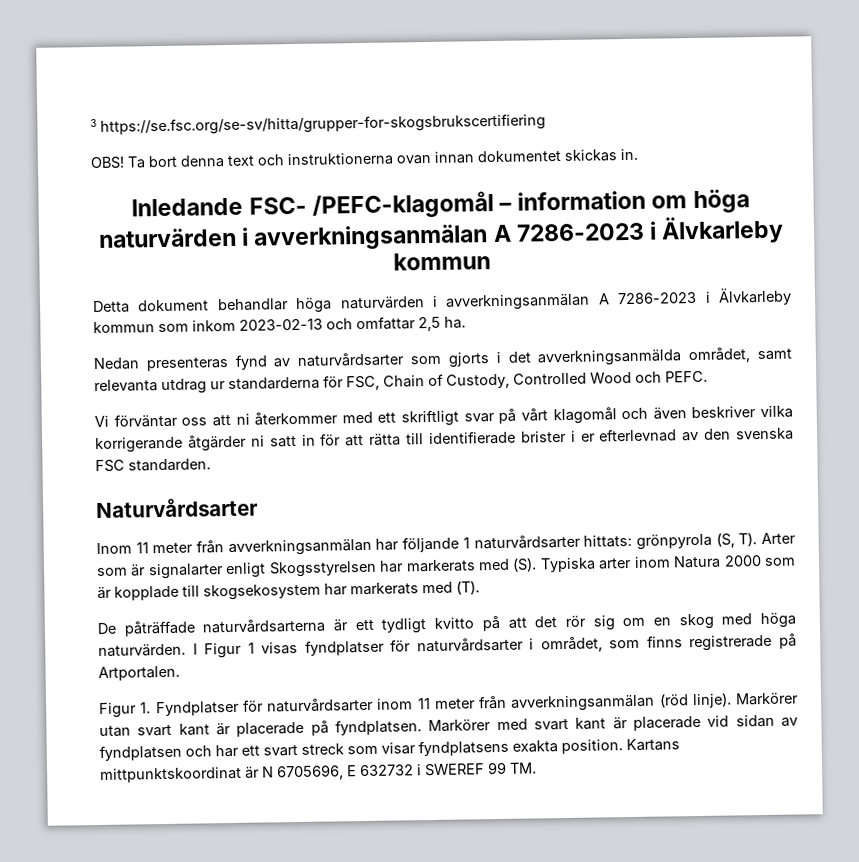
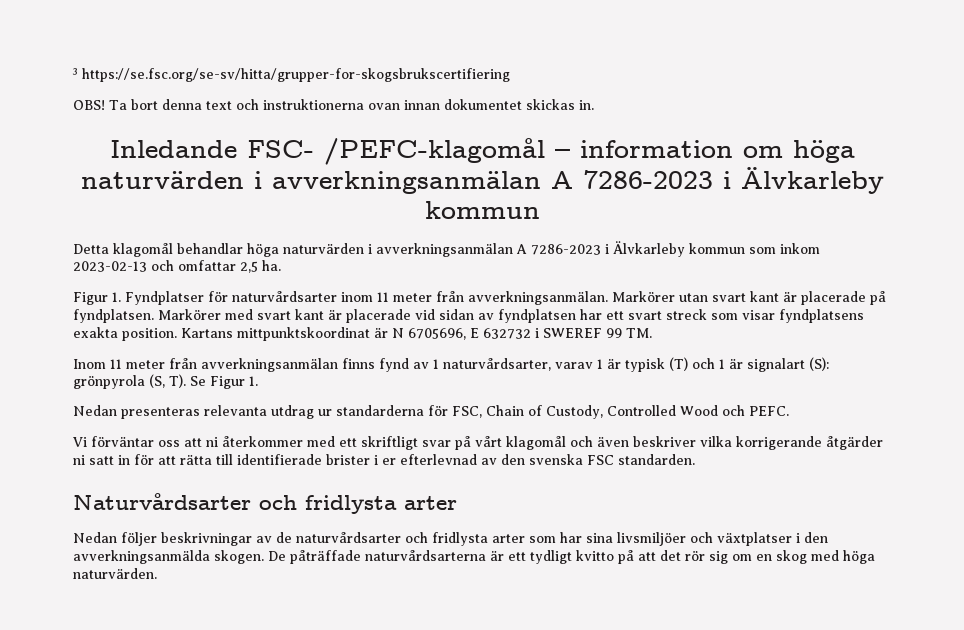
- Detta dokument behandlar höga naturvärden i avverkningsanmälan A 7286-2023 i Älvkarleby kommun som inkom 2023-02-13 och omfattar 2,5 ha.
+ Detta klagomål behandlar höga naturvärden i avverkningsanmälan A 7286-2023 i Älvkarleby kommun som inkom 2023-02-13 och omfattar 2,5 ha.
- Nedan presenteras fynd av naturvårdsarter som gjorts i det avverkningsanmälda området, samt relevanta utdrag ur standarderna för FSC, Chain of Custody, Controlled Wood och PEFC.
+ Figur 1. Fyndplatser för naturvårdsarter inom 11 meter från avverkningsanmälan. Markörer utan svart kant är placerade på fyndplatsen. Markörer med svart kant är placerade vid sidan av fyndplatsen har ett svart streck som visar fyndplatsens exakta position. Kartans mittpunktskoordinat är N 6705696, E 632732 i SWEREF 99 TM.
+ Inom 11 meter från avverkningsanmälan finns fynd av 1 naturvårdsarter, varav 1 är typisk (T) och 1 är signalart (S): grönpyrola (S, T). Se Figur 1.
+ Nedan presenteras relevanta utdrag ur standarderna för FSC, Chain of Custody, Controlled Wood och PEFC.
- Naturvårdsarter
- Inom 11 meter från avverkningsanmälan har följande 1 naturvårdsarter hittats: grönpyrola (S, T). Arter som är signalarter enligt Skogsstyrelsen har markerats med (S). Typiska arter inom Natura 2000 som är kopplade till skogsekosystem har markerats med (T).
- De påträffade naturvårdsarterna är ett tydligt kvitto på att det rör sig om en skog med höga naturvärden. I Figur 1 visas fyndplatser för naturvårdsarter i området, som finns registrerade på Artportalen.
- Figur 1. Fyndplatser för naturvårdsarter inom 11 meter från avverkningsanmälan (röd linje). Markörer utan svart kant är placerade på fyndplatsen. Markörer med svart kant är placerade vid sidan av fyndplatsen och har ett svart streck som visar fyndplatsens exakta position. Kartans mittpunktskoordinat är N 6705696, E 632732 i SWEREF 99 TM.
+ Naturvårdsarter och fridlysta arter
+ Nedan följer beskrivningar av de naturvårdsarter och fridlysta arter som har sina livsmiljöer och växtplatser i den avverkningsanmälda skogen. De påträffade naturvårdsarterna är ett tydligt kvitto på att det rör sig om en skog med höga naturvärden.

